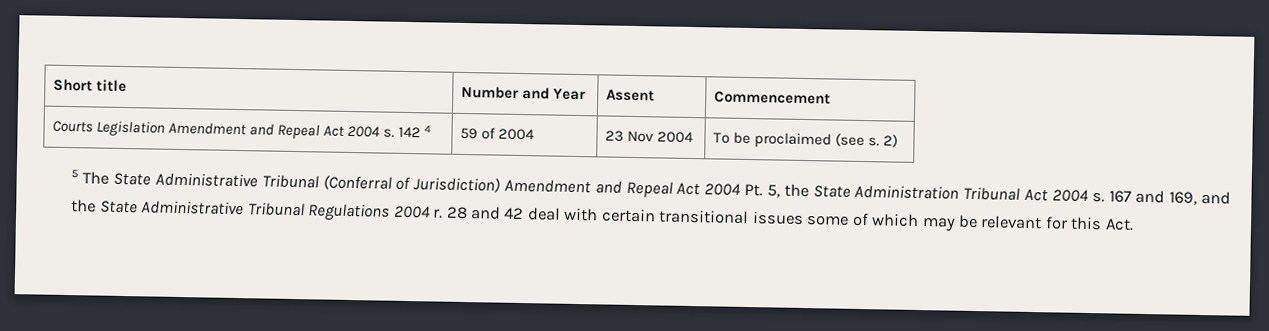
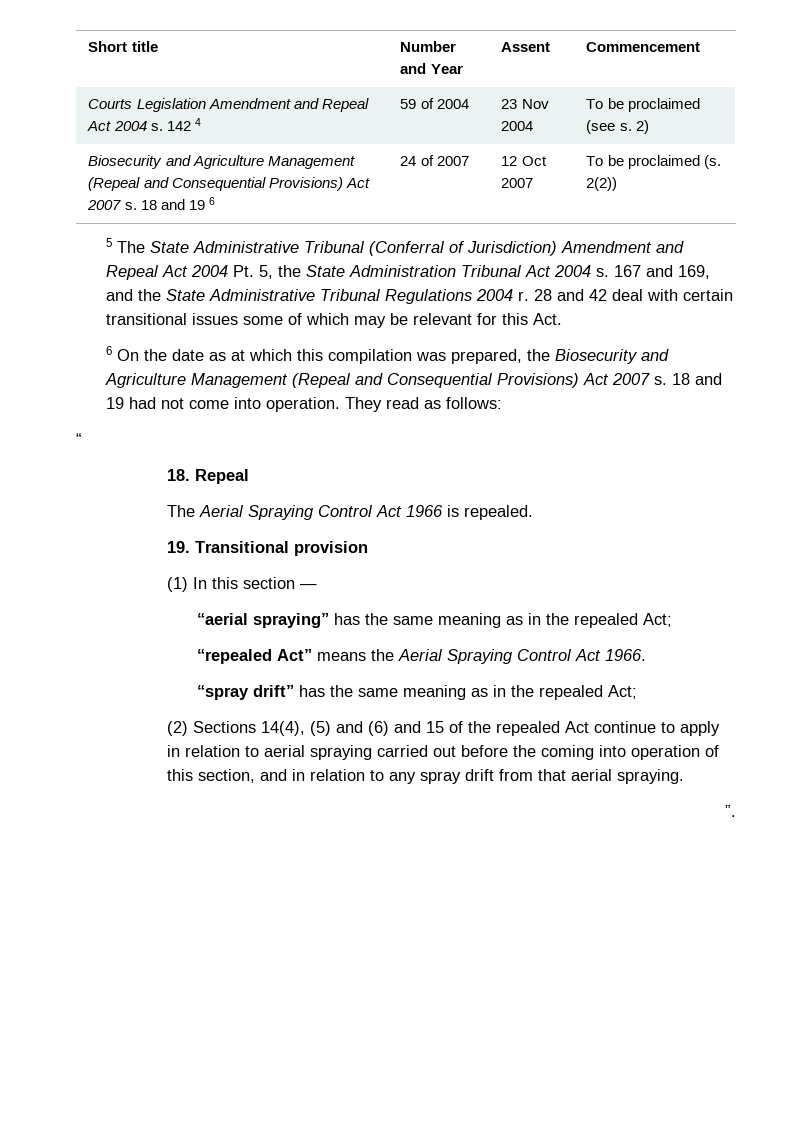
+ Biosecurity and Agriculture Management (Repeal and Consequential Provisions) Act 2007 s. 18 and 19 6 | 24 of 2007 | 12 Oct 2007 | To be proclaimed (s. 2(2))
+ 6 On the date as at which this compilation was prepared, the Biosecurity and Agriculture Management (Repeal and Consequential Provisions) Act 2007 s. 18 and 19 had not come into operation. They read as follows:
+ “
+ 18. Repeal
+ The Aerial Spraying Control Act 1966 is repealed.
+ 19. Transitional provision
+ (1) In this section —
+ “aerial spraying” has the same meaning as in the repealed Act;
+ “repealed Act” means the Aerial Spraying Control Act 1966.
+ “spray drift” has the same meaning as in the repealed Act;
+ (2) Sections 14(4), (5) and (6) and 15 of the repealed Act continue to apply in relation to aerial spraying carried out before the coming into operation of this section, and in relation to any spray drift from that aerial spraying.
+ ”.

